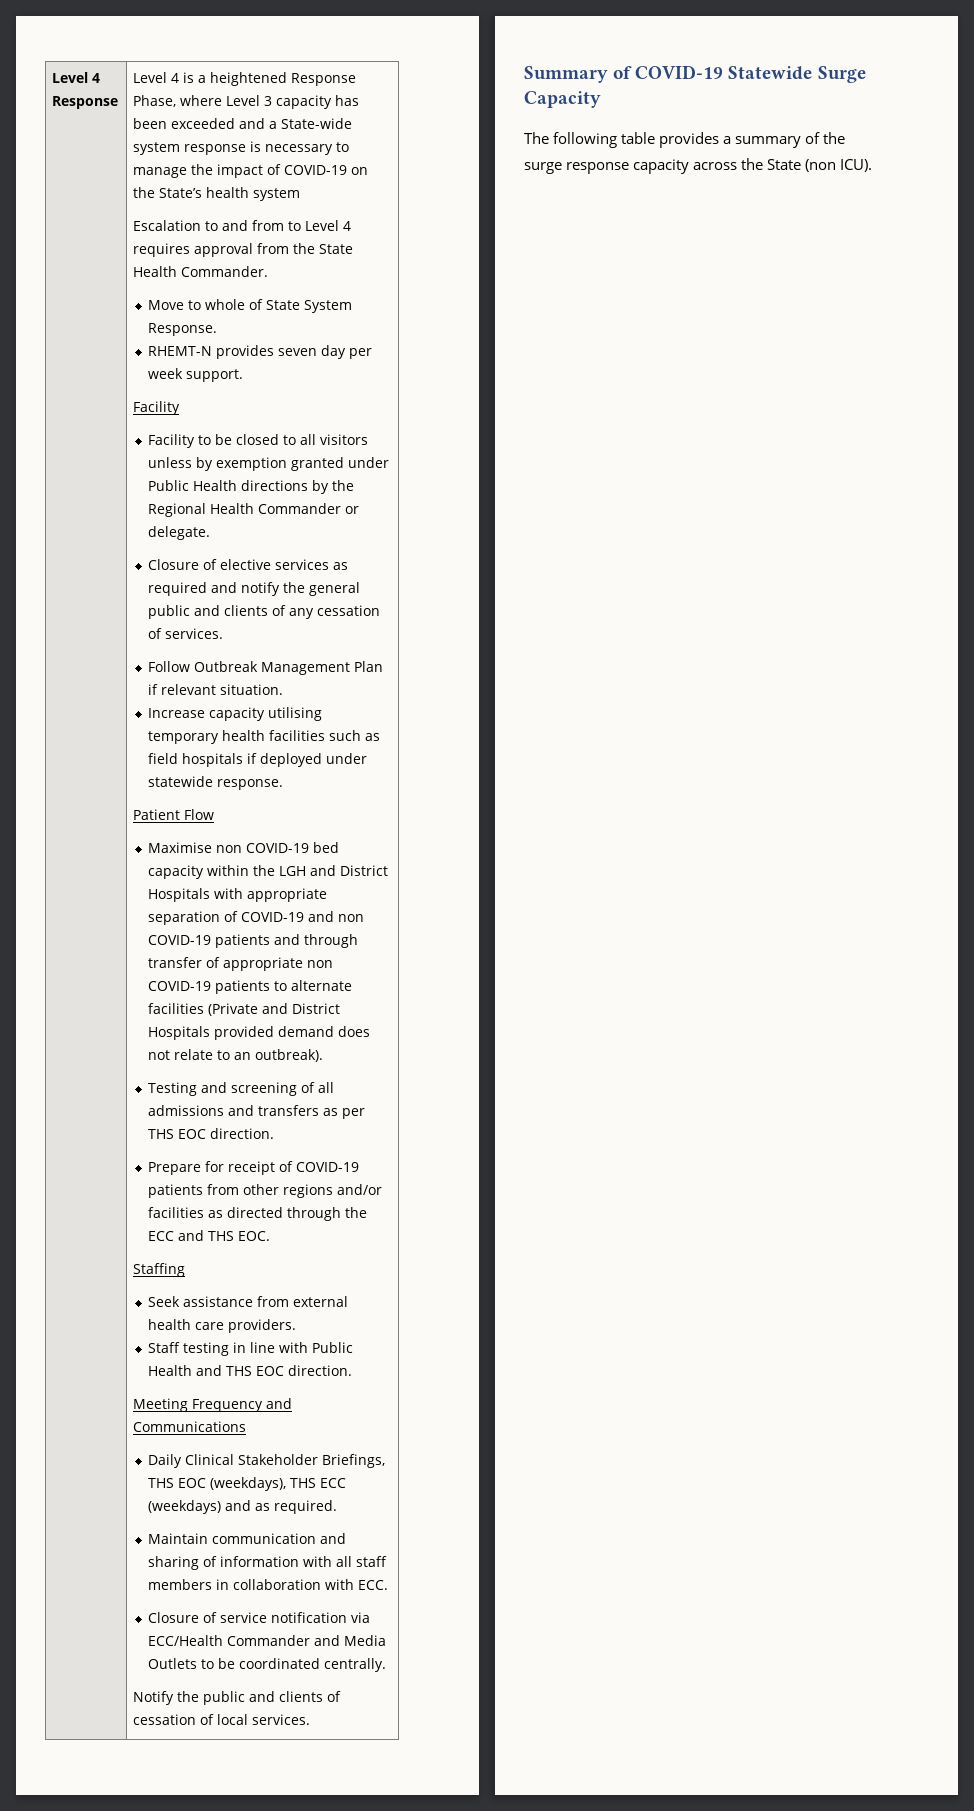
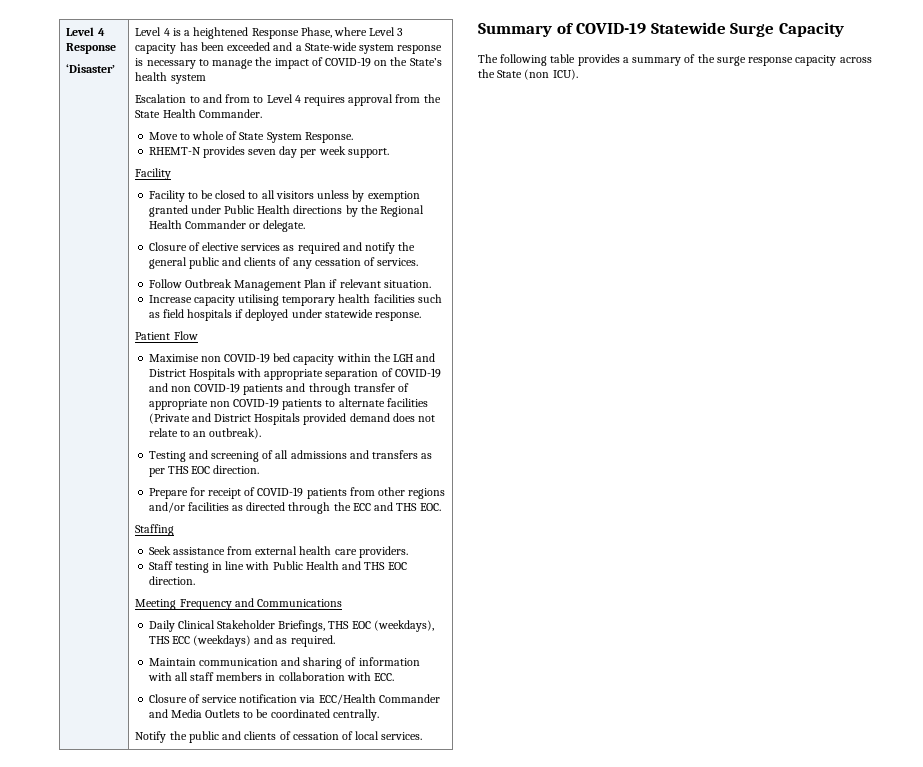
+ ‘Disaster’

